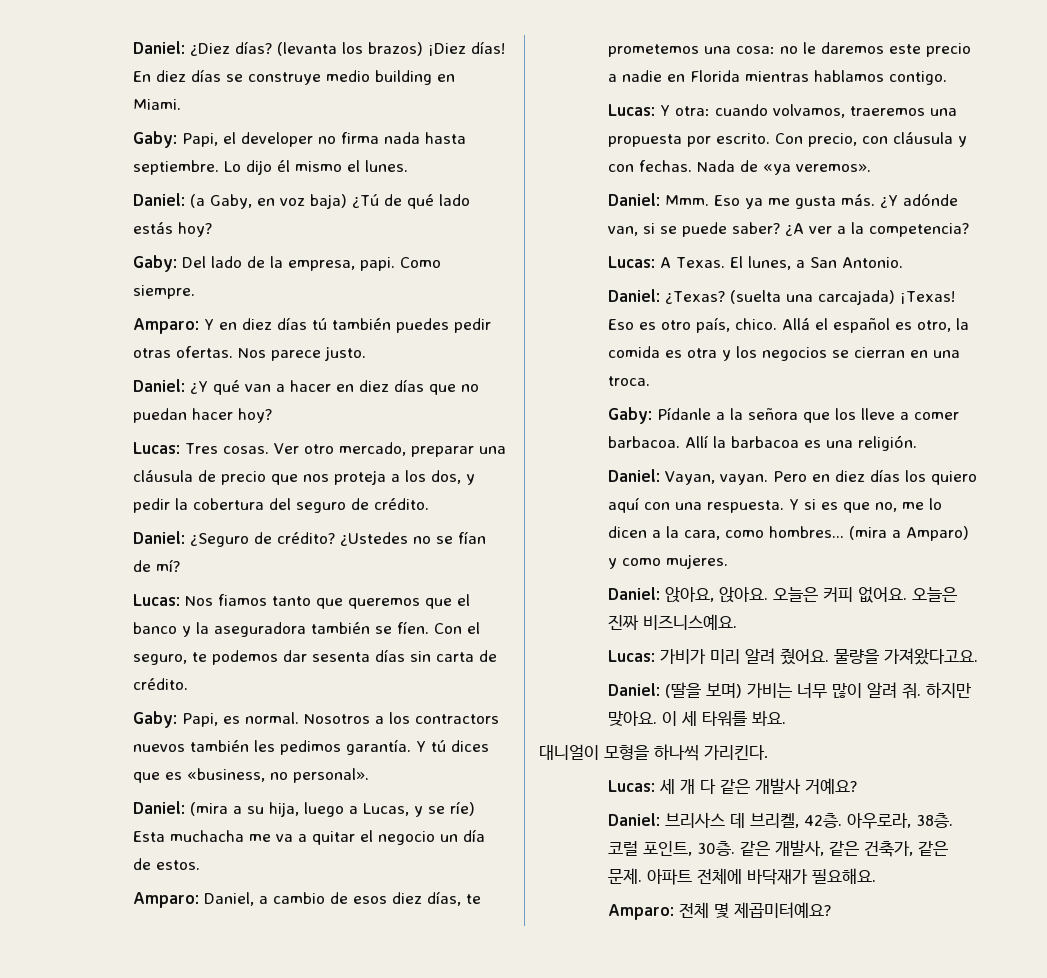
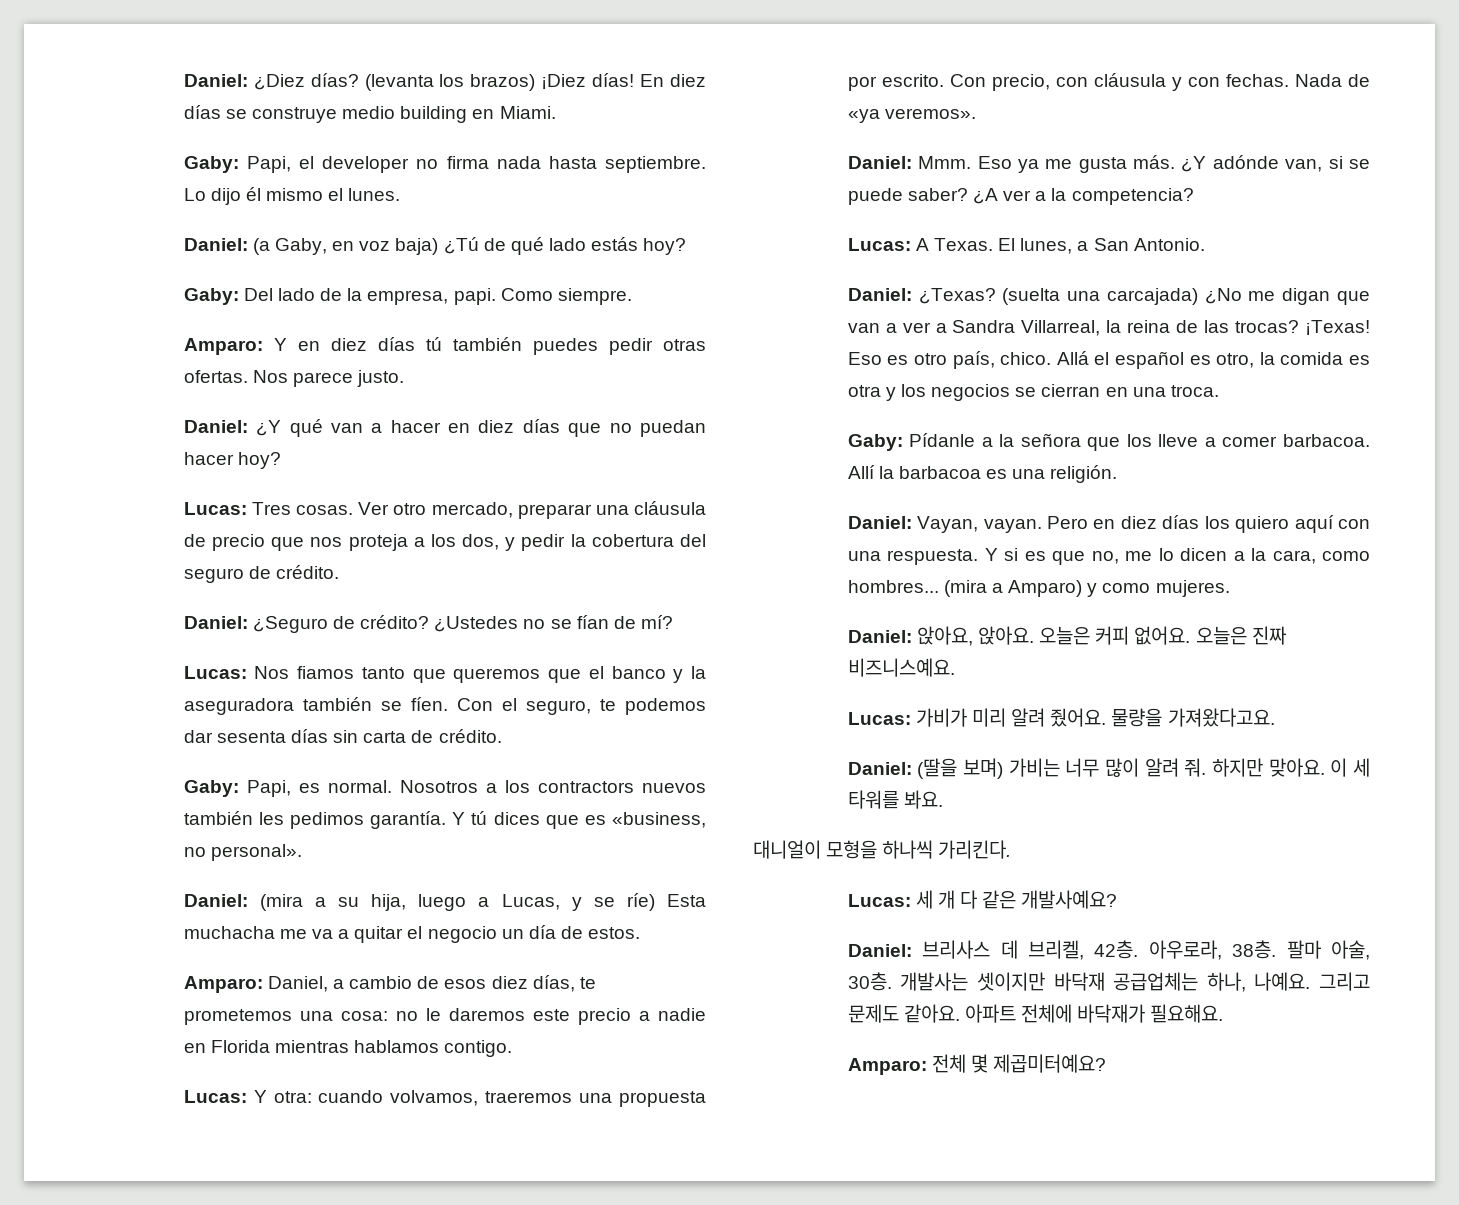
- (suelta una carcajada) ¡Texas!
+ (suelta una carcajada) ¿No me digan que van a ver a Sandra Villarreal, la reina de las trocas? ¡Texas!
- Lucas: 세 개 다 같은 개발사 거예요?
+ Lucas: 세 개 다 같은 개발사예요?
- 코럴 포인트, 30층. 같은 개발사, 같은 건축가, 같은 문제.
+ 팔마 아술, 30층. 개발사는 셋이지만 바닥재 공급업체는 하나, 나예요. 그리고 문제도 같아요.

